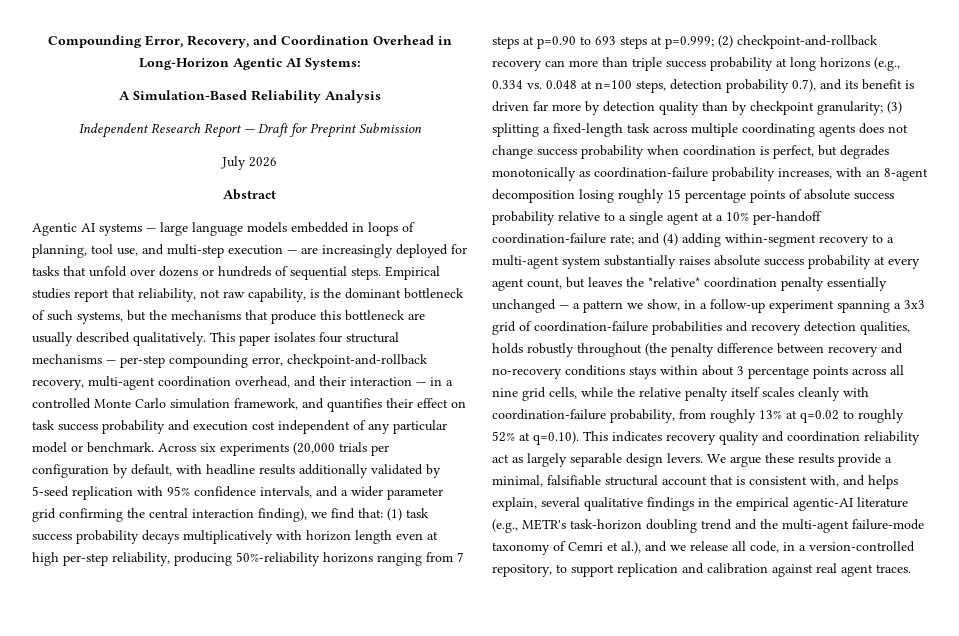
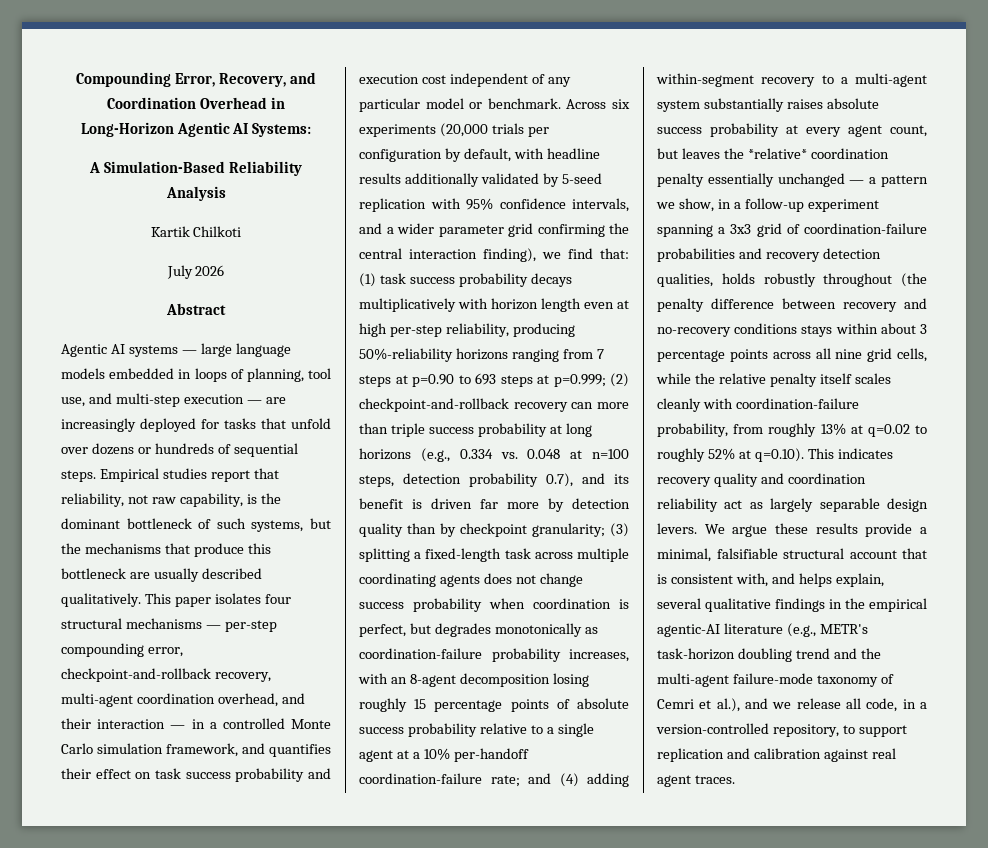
- Independent Research Report — Draft for Preprint Submission
+ Kartik Chilkoti

